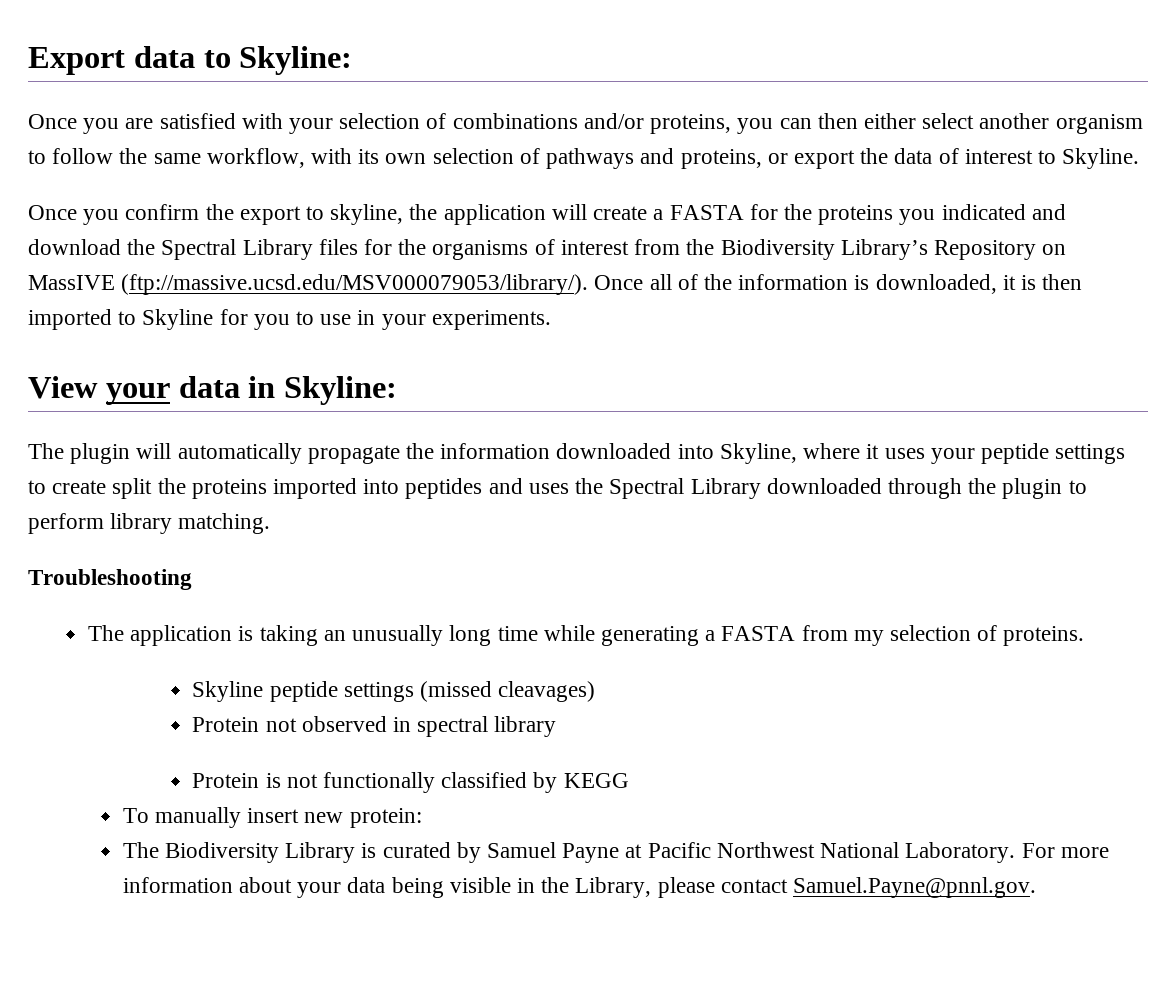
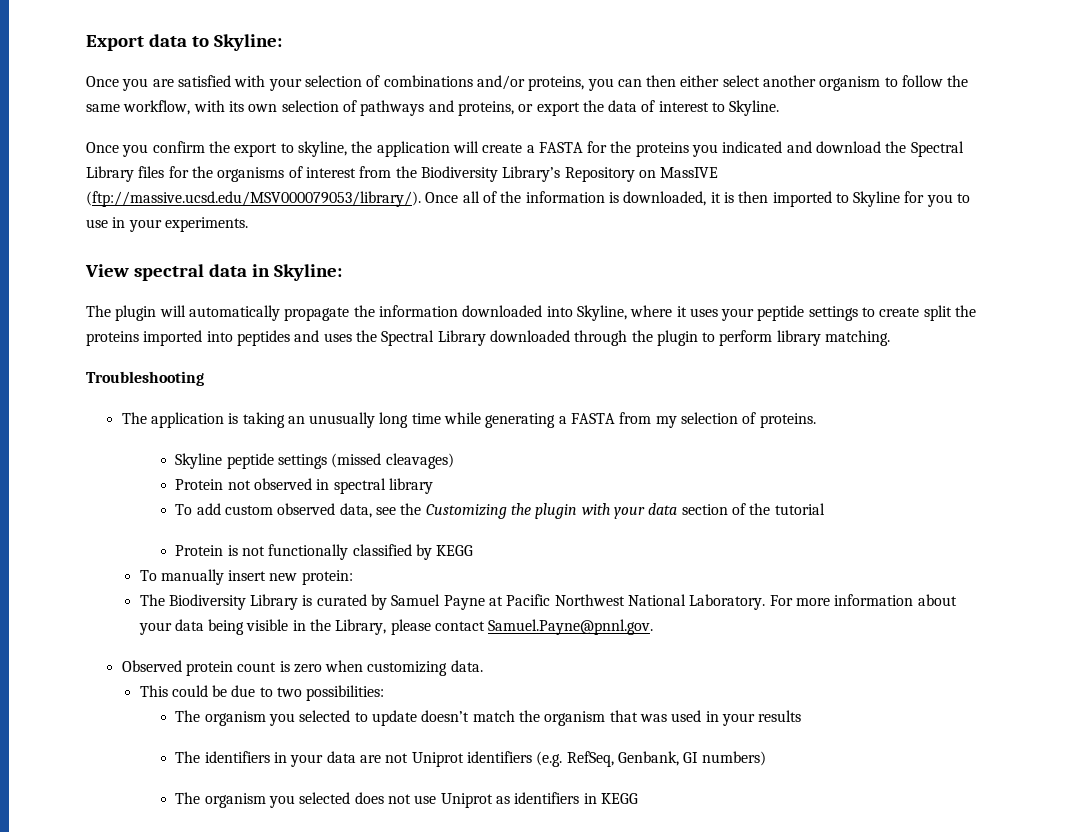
- View your data in Skyline:
+ View spectral data in Skyline:
+ To add custom observed data, see the Customizing the plugin with your data section of the tutorial
+ Observed protein count is zero when customizing data.
+ This could be due to two possibilities:
+ The organism you selected to update doesn’t match the organism that was used in your results
+ The identifiers in your data are not Uniprot identifiers (e.g. RefSeq, Genbank, GI numbers)
+ The organism you selected does not use Uniprot as identifiers in KEGG

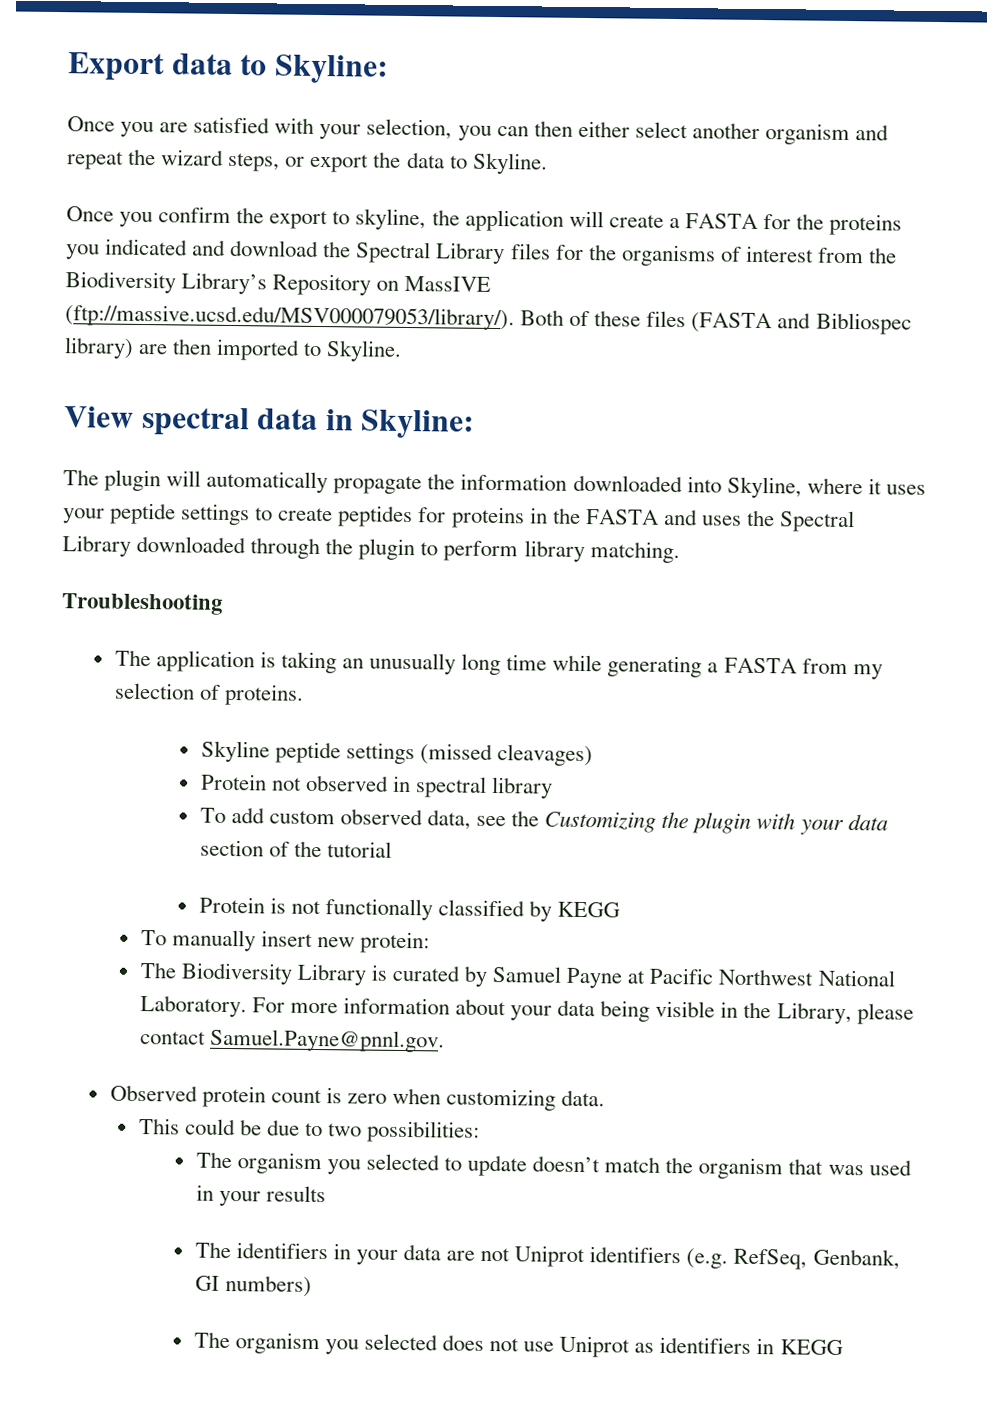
- Once you are satisfied with your selection of combinations and/or proteins, you can then either select another organism to follow the same workflow, with its own selection of pathways and proteins, or export the data of interest to Skyline.
+ Once you are satisfied with your selection, you can then either select another organism and repeat the wizard steps, or export the data to Skyline.
- Once you confirm the export to skyline, the application will create a FASTA for the proteins you indicated and download the Spectral Library files for the organisms of interest from the Biodiversity Library’s Repository on MassIVE (ftp://massive.ucsd.edu/MSV000079053/library/). Once all of the information is downloaded, it is then imported to Skyline for you to use in your experiments.
+ Once you confirm the export to skyline, the application will create a FASTA for the proteins you indicated and download the Spectral Library files for the organisms of interest from the Biodiversity Library’s Repository on MassIVE (ftp://massive.ucsd.edu/MSV000079053/library/). Both of these files (FASTA and Bibliospec library) are then imported to Skyline.
- The plugin will automatically propagate the information downloaded into Skyline, where it uses your peptide settings to create split the proteins imported into peptides and uses the Spectral Library downloaded through the plugin to perform library matching.
+ The plugin will automatically propagate the information downloaded into Skyline, where it uses your peptide settings to create peptides for proteins in the FASTA and uses the Spectral Library downloaded through the plugin to perform library matching.

